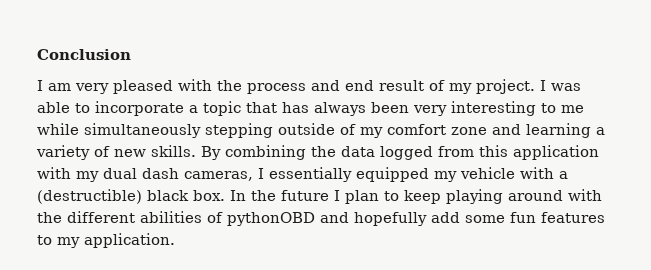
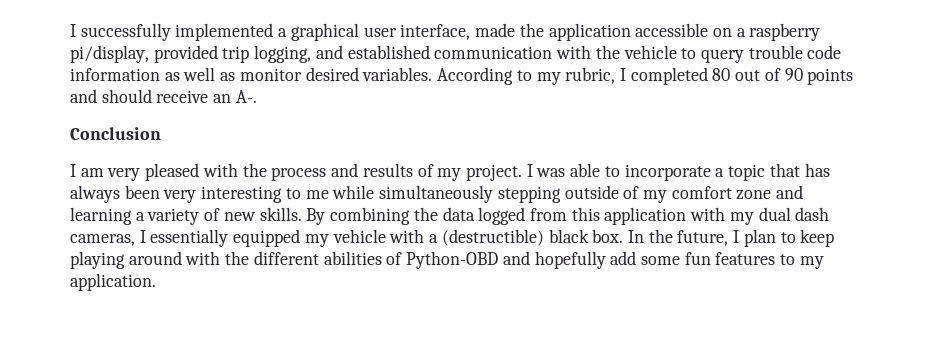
+ I successfully implemented a graphical user interface, made the application accessible on a raspberry pi/display, provided trip logging, and established communication with the vehicle to query trouble code information as well as monitor desired variables. According to my rubric, I completed 80 out of 90 points and should receive an A-.
- I am very pleased with the process and end result of my project.
+ I am very pleased with the process and results of my project.
- In the future I plan to keep playing around with the different abilities of pythonOBD and hopefully add some fun features to my application.
+ In the future, I plan to keep playing around with the different abilities of Python-OBD and hopefully add some fun features to my application.

